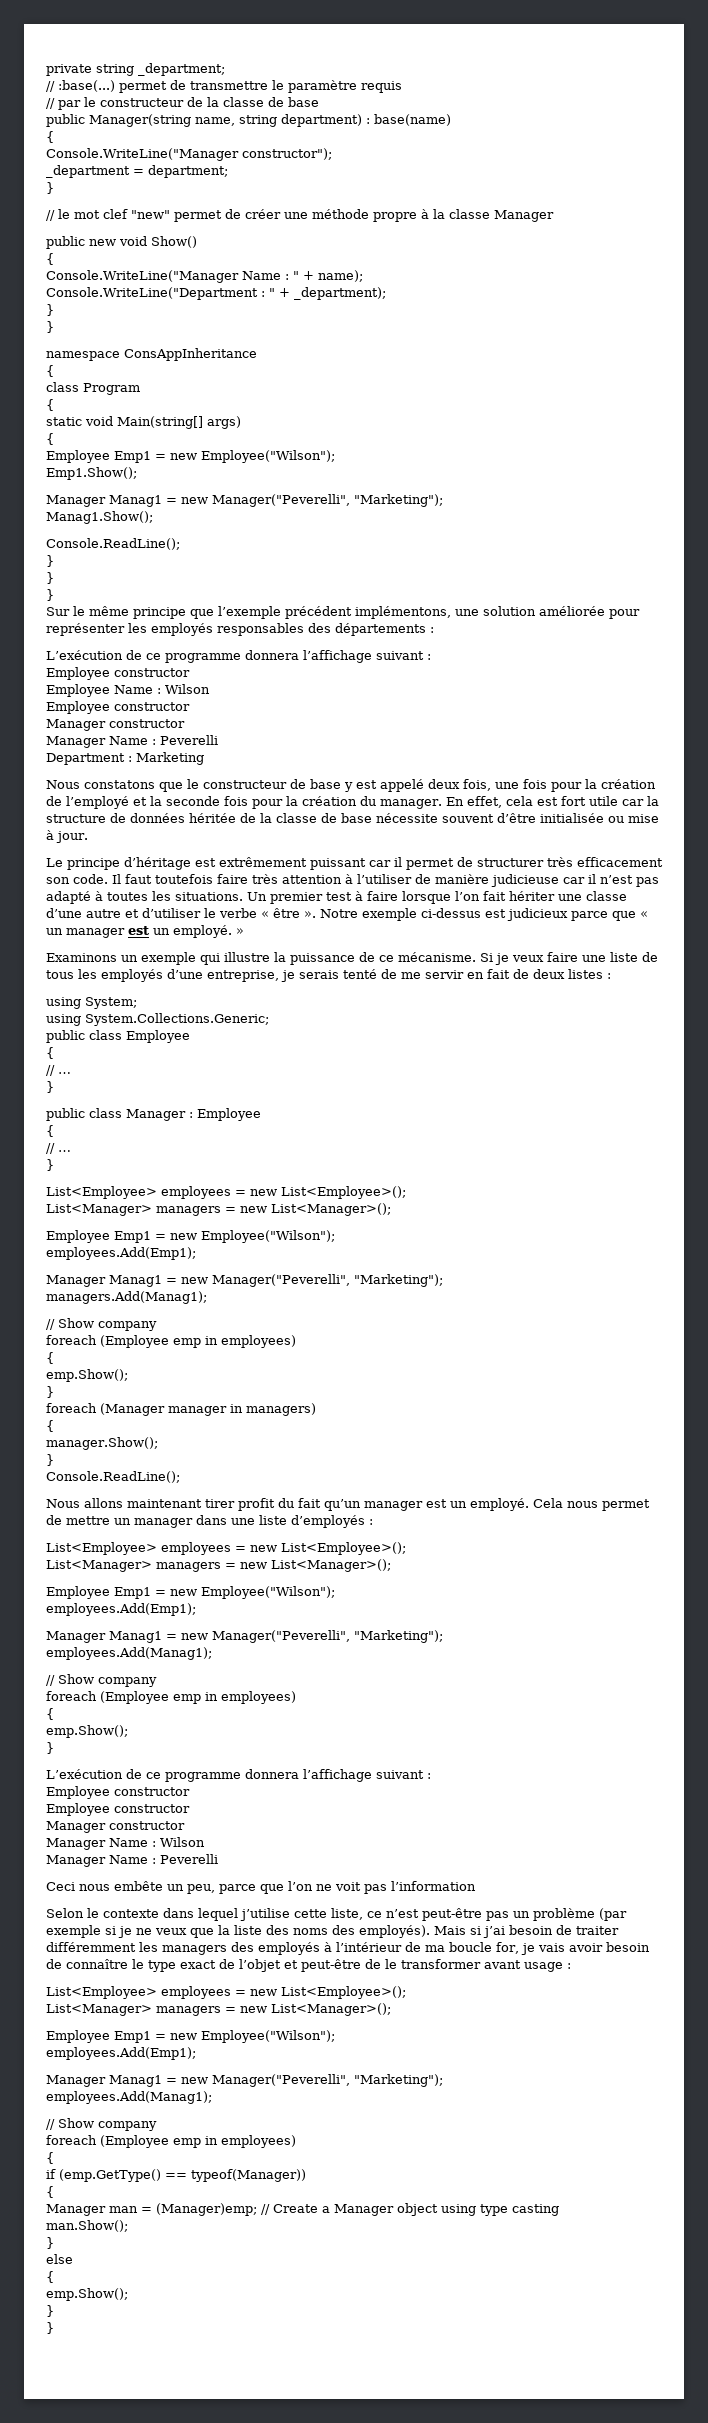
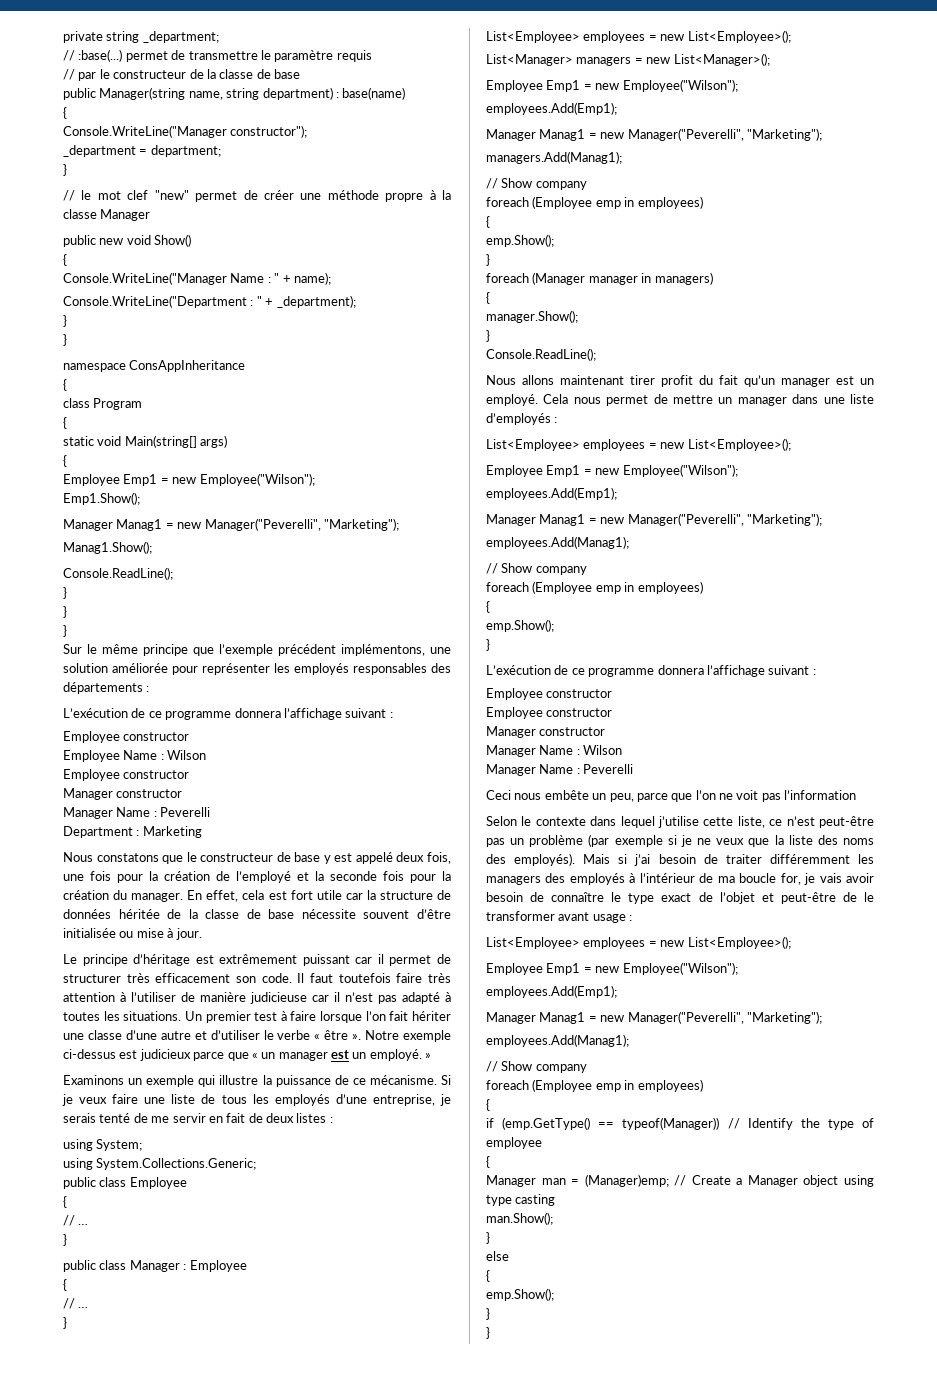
  Cela nous permet de mettre un manager dans une liste d’employés :
  List<Employee> employees = new List<Employee>();
- List<Manager> managers = new List<Manager>();
  Mais si j’ai besoin de traiter différemment les managers des employés à l’intérieur de ma boucle for, je vais avoir besoin de connaître le type exact de l’objet et peut-être de le transformer avant usage :
  List<Employee> employees = new List<Employee>();
- List<Manager> managers = new List<Manager>();
- if (emp.GetType() == typeof(Manager))
+ if (emp.GetType() == typeof(Manager)) // Identify the type of employee

